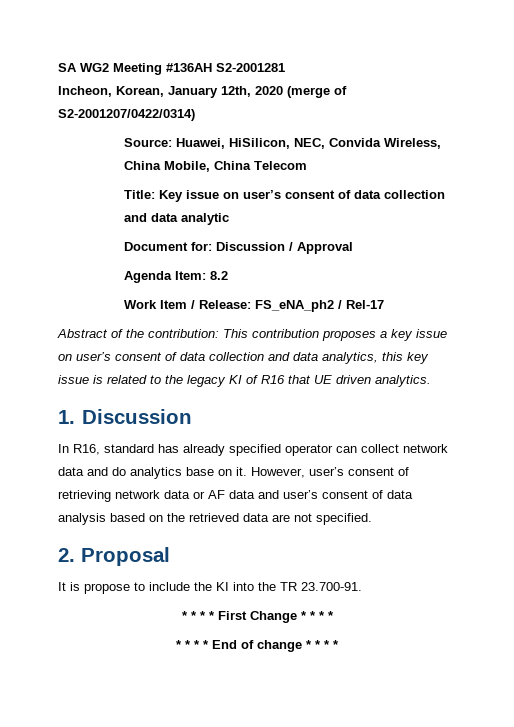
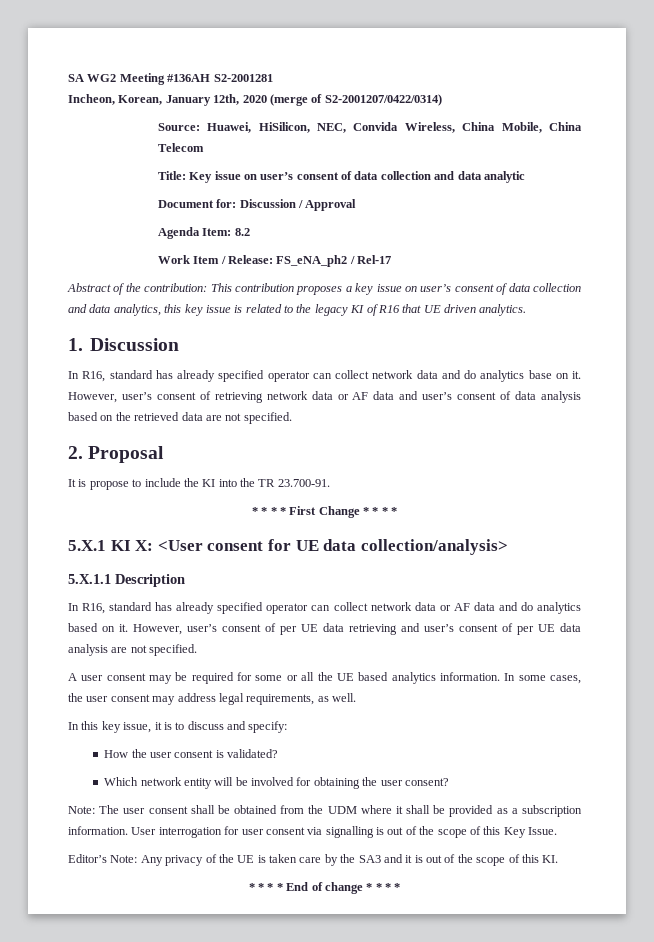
+ 5.X.1 KI X: <User consent for UE data collection/analysis>
+ 5.X.1.1 Description
+ In R16, standard has already specified operator can collect network data or AF data and do analytics based on it. However, user’s consent of per UE data retrieving and user’s consent of per UE data analysis are not specified.
+ A user consent may be required for some or all the UE based analytics information. In some cases, the user consent may address legal requirements, as well.
+ In this key issue, it is to discuss and specify:
+ How the user consent is validated?
+ Which network entity will be involved for obtaining the user consent?
+ Note: The user consent shall be obtained from the UDM where it shall be provided as a subscription information. User interrogation for user consent via signalling is out of the scope of this Key Issue.
+ Editor’s Note: Any privacy of the UE is taken care by the SA3 and it is out of the scope of this KI.

